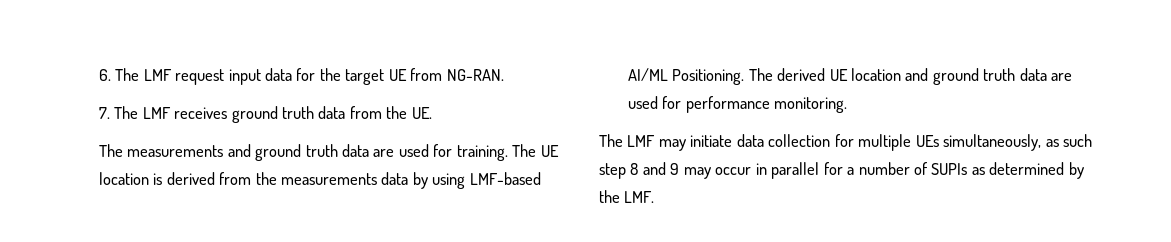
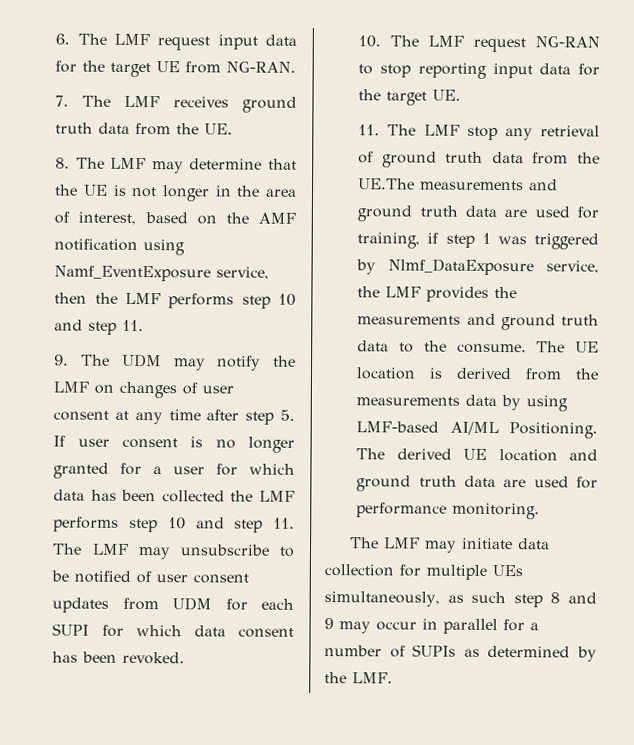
- The measurements and ground truth data are used for training.
+ 8. The LMF may determine that the UE is not longer in the area of interest, based on the AMF notification using Namf_EventExposure service, then the LMF performs step 10 and step 11.
+ 9. The UDM may notify the LMF on changes of user consent at any time after step 5. If user consent is no longer granted for a user for which data has been collected the LMF performs step 10 and step 11. The LMF may unsubscribe to be notified of user consent updates from UDM for each SUPI for which data consent has been revoked.
+ 10. The LMF request NG-RAN to stop reporting input data for the target UE.
+ 11. The LMF stop any retrieval of ground truth data from the UE.The measurements and ground truth data are used for training, if step 1 was triggered by Nlmf_DataExposure service, the LMF provides the measurements and ground truth data to the consume.

